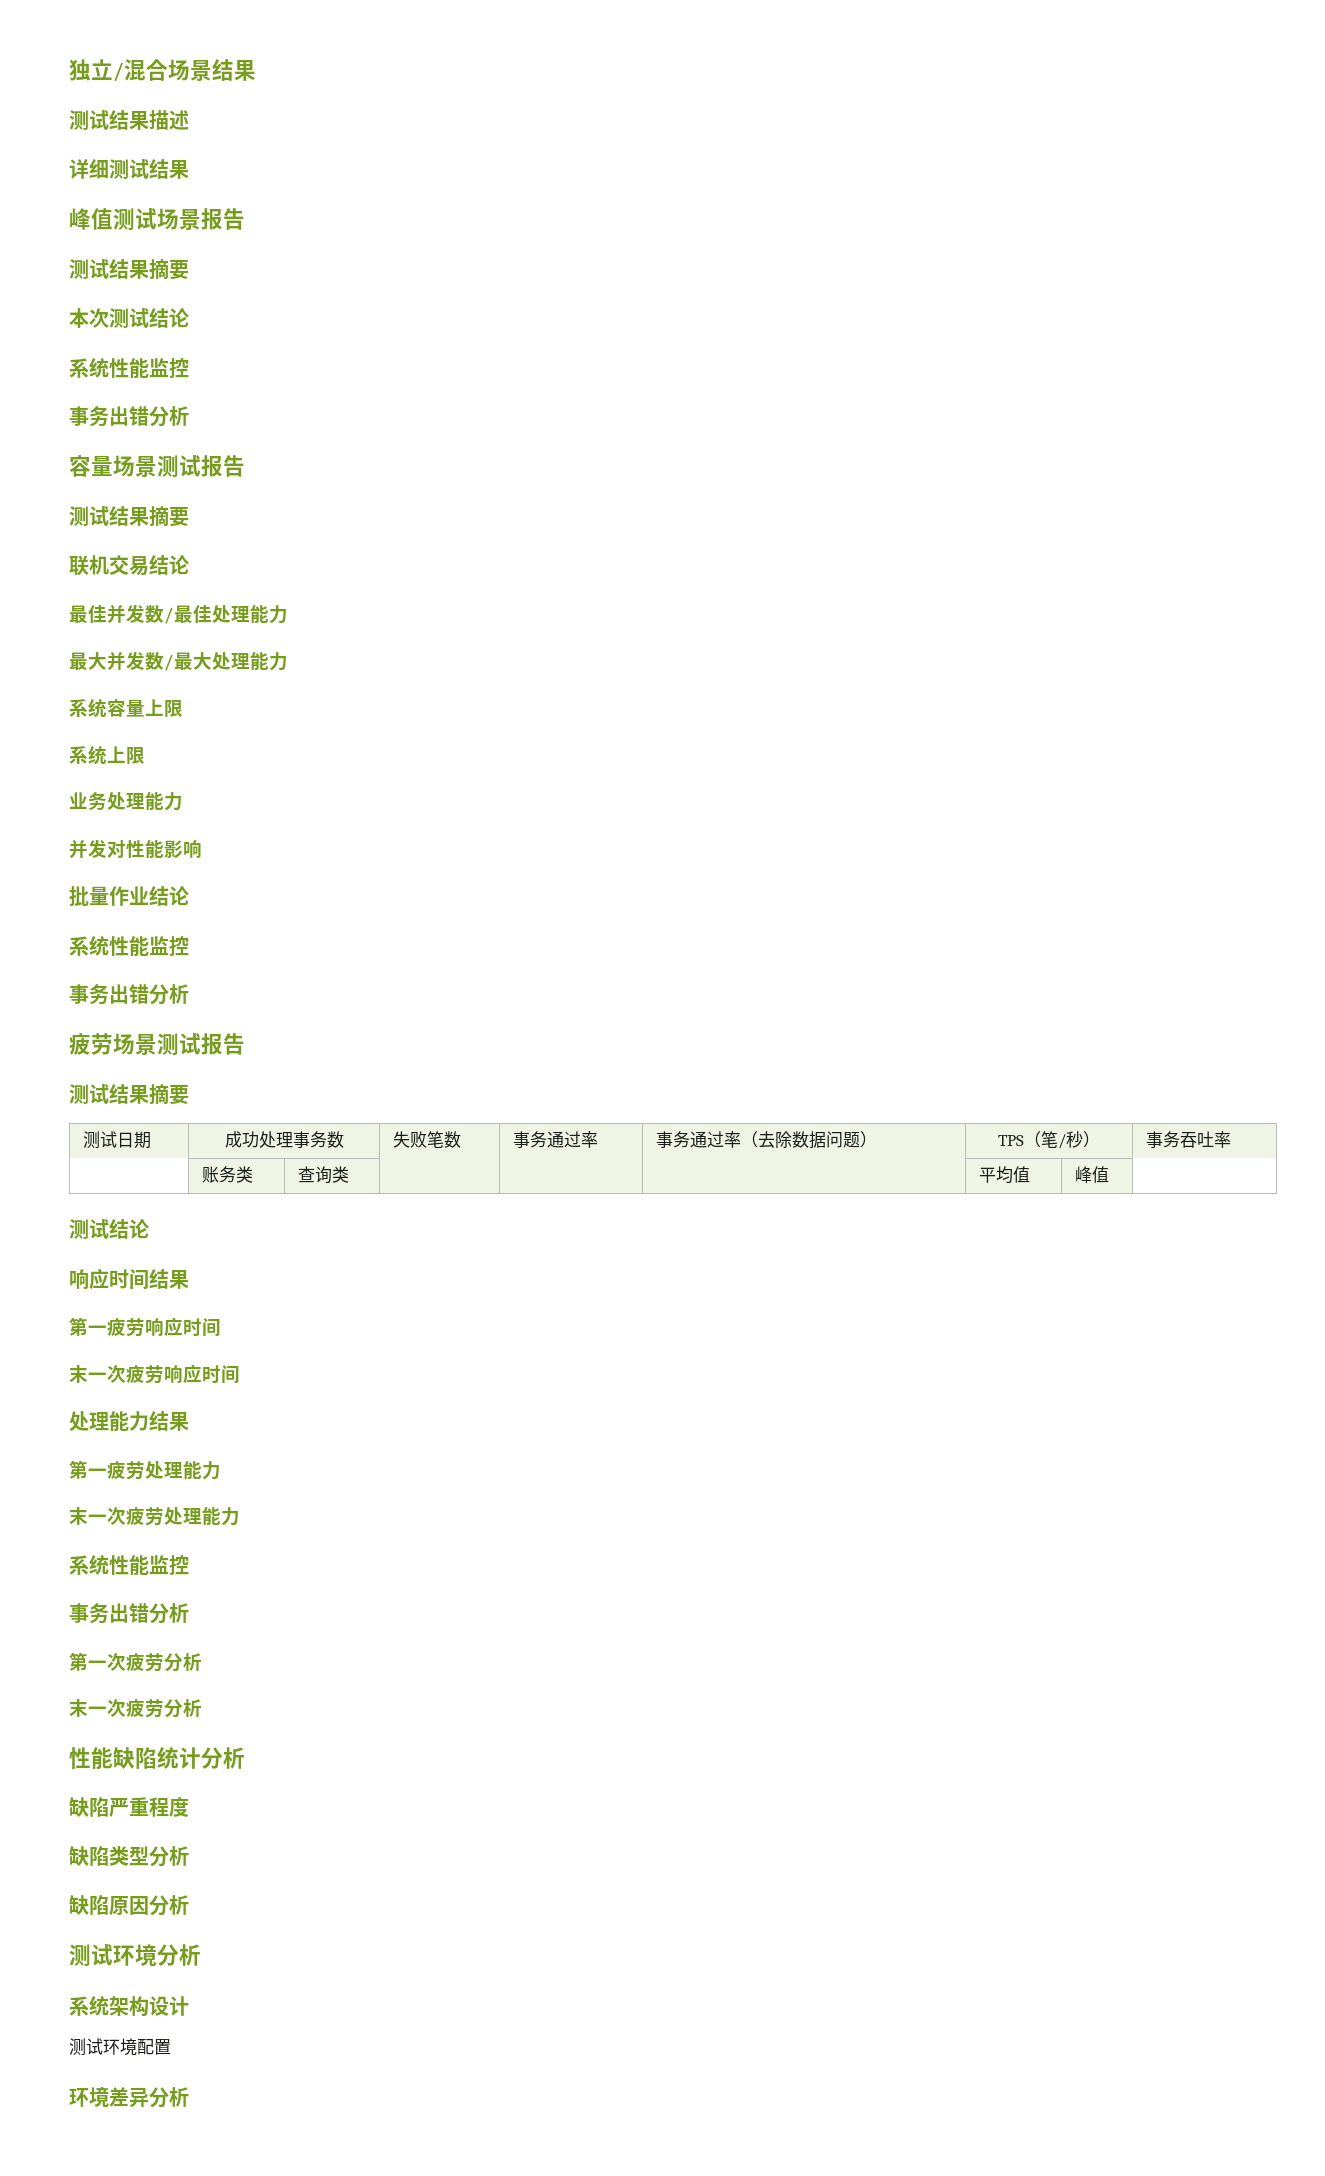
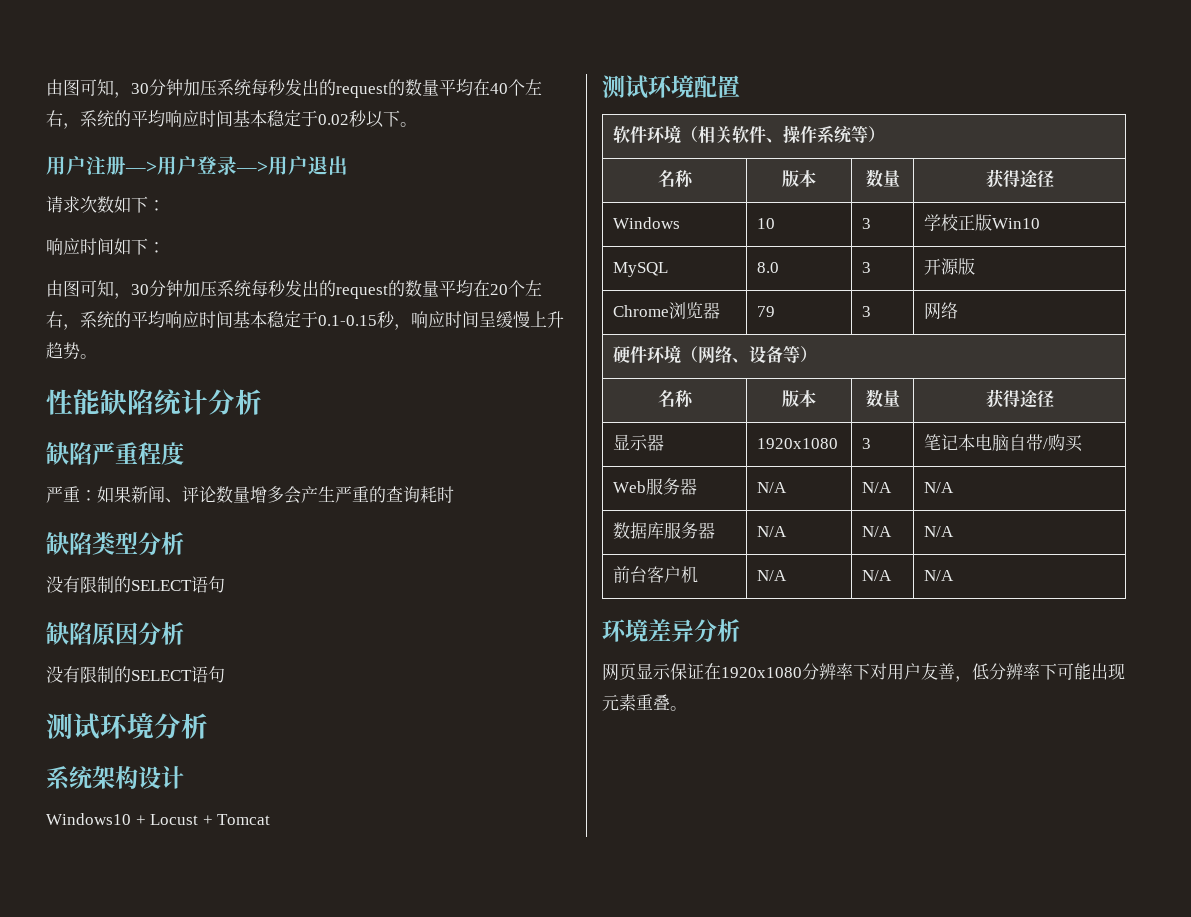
- 独立/混合场景结果
- 测试结果描述
- 详细测试结果
- 峰值测试场景报告
- 测试结果摘要
- 本次测试结论
- 系统性能监控
- 事务出错分析
- 容量场景测试报告
- 测试结果摘要
- 联机交易结论
- 最佳并发数/最佳处理能力
- 最大并发数/最大处理能力
- 系统容量上限
- 系统上限
- 业务处理能力
- 并发对性能影响
- 批量作业结论
- 系统性能监控
- 事务出错分析
- 疲劳场景测试报告
- 测试结果摘要
- 测试日期 | 成功处理事务数 | 失败笔数 | 事务通过率 | 事务通过率（去除数据问题） | TPS（笔/秒） | 事务吞吐率
- | 账务类 | 查询类 | | | | 平均值 | 峰值 |
- 测试结论
- 响应时间结果
- 第一疲劳响应时间
- 末一次疲劳响应时间
- 处理能力结果
- 第一疲劳处理能力
- 末一次疲劳处理能力
- 系统性能监控
- 事务出错分析
- 第一次疲劳分析
- 末一次疲劳分析
+ 由图可知，30分钟加压系统每秒发出的request的数量平均在40个左右，系统的平均响应时间基本稳定于0.02秒以下。
+ 用户注册—>用户登录—>用户退出
+ 请求次数如下：
+ 响应时间如下：
+ 由图可知，30分钟加压系统每秒发出的request的数量平均在20个左右，系统的平均响应时间基本稳定于0.1-0.15秒，响应时间呈缓慢上升趋势。
+ 严重：如果新闻、评论数量增多会产生严重的查询耗时
  缺陷类型分析
+ 没有限制的SELECT语句
  缺陷原因分析
+ 没有限制的SELECT语句
+ Windows10 + Locust + Tomcat
  测试环境配置
+ 软件环境（相关软件、操作系统等）
+ 名称 | 版本 | 数量 | 获得途径
+ Windows | 10 | 3 | 学校正版Win10
+ MySQL | 8.0 | 3 | 开源版
+ Chrome浏览器 | 79 | 3 | 网络
+ 硬件环境（网络、设备等）
+ 名称 | 版本 | 数量 | 获得途径
+ 显示器 | 1920x1080 | 3 | 笔记本电脑自带/购买
+ Web服务器 | N/A | N/A | N/A
+ 数据库服务器 | N/A | N/A | N/A
+ 前台客户机 | N/A | N/A | N/A
  环境差异分析
+ 网页显示保证在1920x1080分辨率下对用户友善，低分辨率下可能出现元素重叠。

